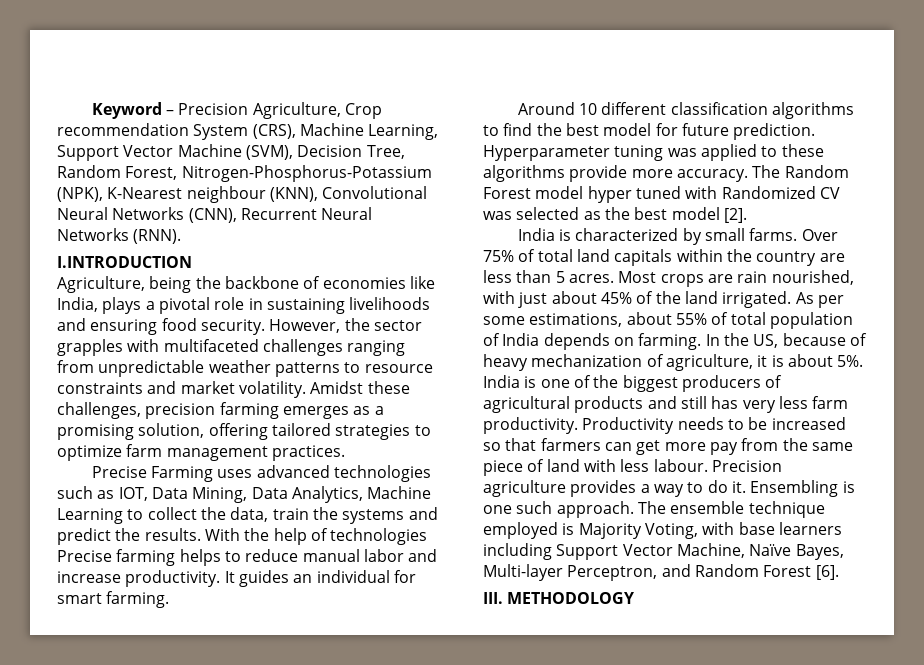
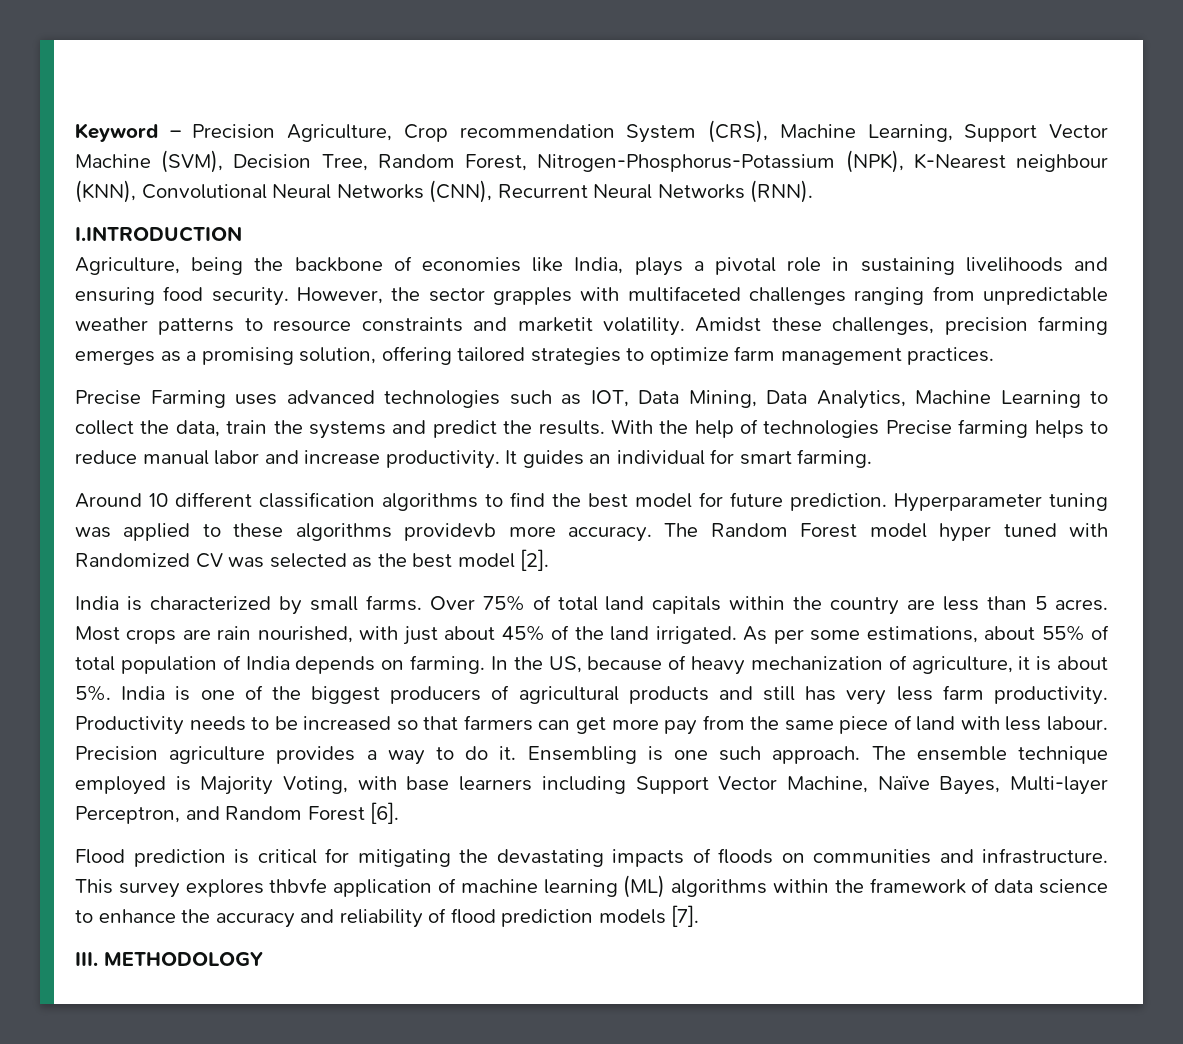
- However, the sector grapples with multifaceted challenges ranging from unpredictable weather patterns to resource constraints and market volatility.
+ However, the sector grapples with multifaceted challenges ranging from unpredictable weather patterns to resource constraints and marketit volatility.
- Hyperparameter tuning was applied to these algorithms provide more accuracy.
+ Hyperparameter tuning was applied to these algorithms providevb more accuracy.
+ Flood prediction is critical for mitigating the devastating impacts of floods on communities and infrastructure. This survey explores thbvfe application of machine learning (ML) algorithms within the framework of data science to enhance the accuracy and reliability of flood prediction models [7].

